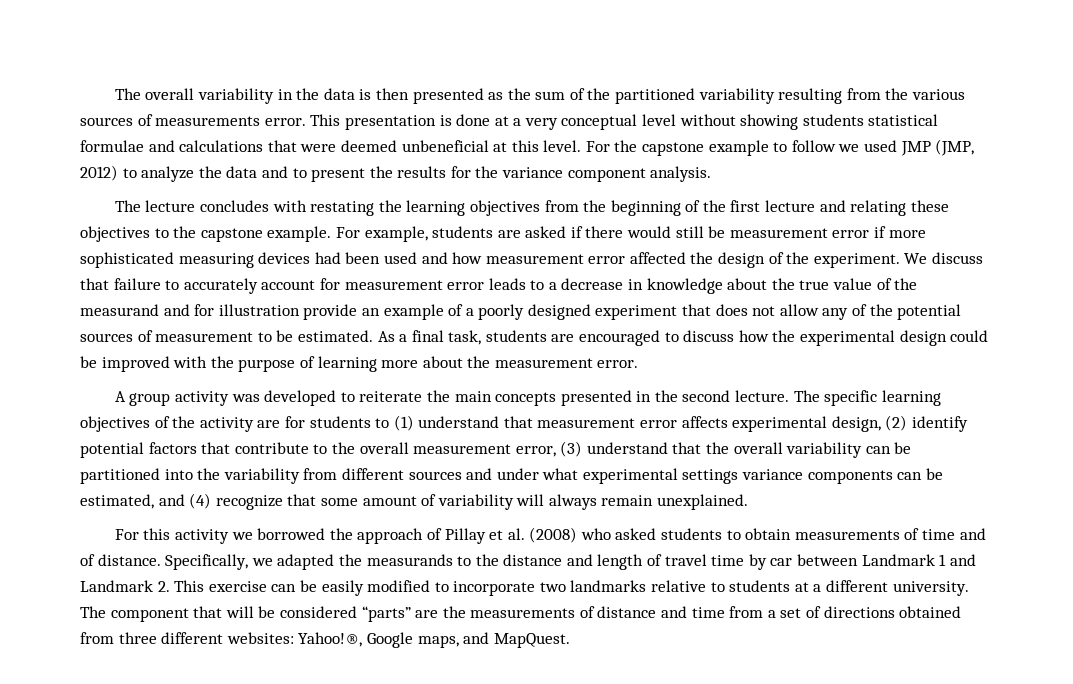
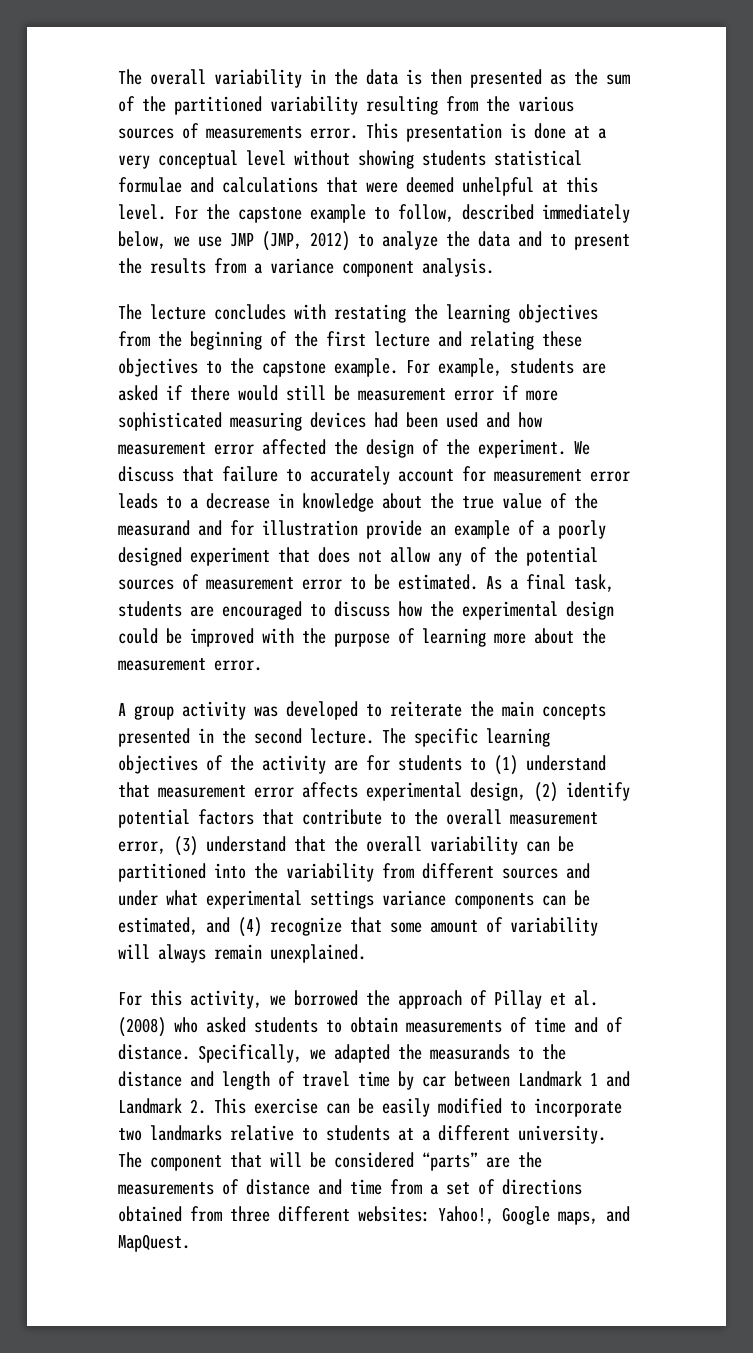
- This presentation is done at a very conceptual level without showing students statistical formulae and calculations that were deemed unbeneficial at this level.
+ This presentation is done at a very conceptual level without showing students statistical formulae and calculations that were deemed unhelpful at this level.
- For the capstone example to follow we used JMP (JMP, 2012) to analyze the data and to present the results for the variance component analysis.
+ For the capstone example to follow, described immediately below, we use JMP (JMP, 2012) to analyze the data and to present the results from a variance component analysis.
- We discuss that failure to accurately account for measurement error leads to a decrease in knowledge about the true value of the measurand and for illustration provide an example of a poorly designed experiment that does not allow any of the potential sources of measurement to be estimated.
+ We discuss that failure to accurately account for measurement error leads to a decrease in knowledge about the true value of the measurand and for illustration provide an example of a poorly designed experiment that does not allow any of the potential sources of measurement error to be estimated.
- For this activity we borrowed the approach of Pillay et al. (2008) who asked students to obtain measurements of time and of distance.
+ For this activity, we borrowed the approach of Pillay et al. (2008) who asked students to obtain measurements of time and of distance.
- The component that will be considered “parts” are the measurements of distance and time from a set of directions obtained from three different websites: Yahoo!®, Google maps, and MapQuest.
+ The component that will be considered “parts” are the measurements of distance and time from a set of directions obtained from three different websites: Yahoo!, Google maps, and MapQuest.

